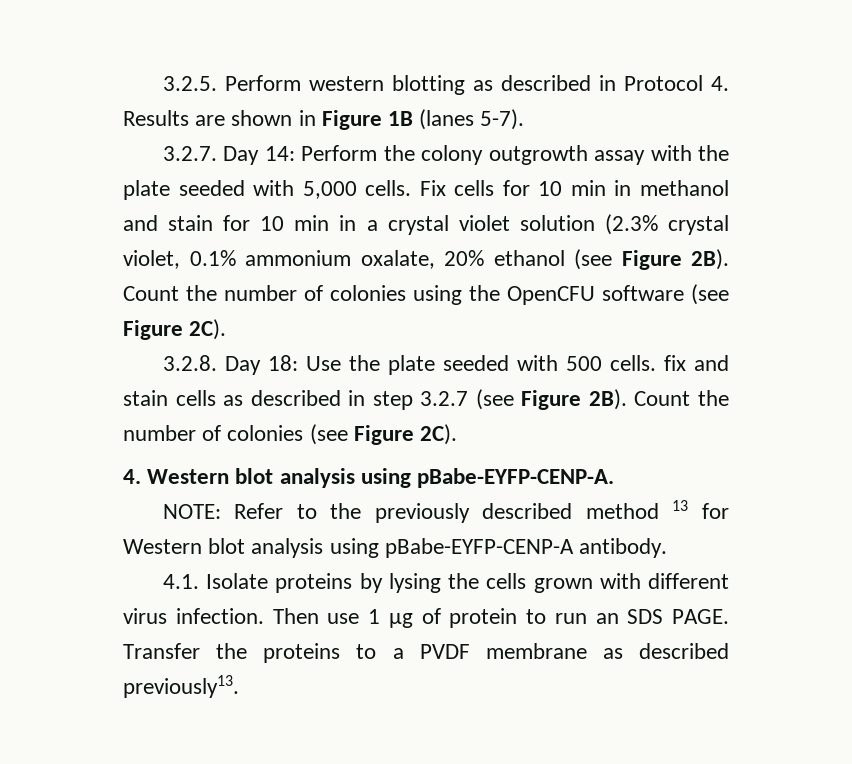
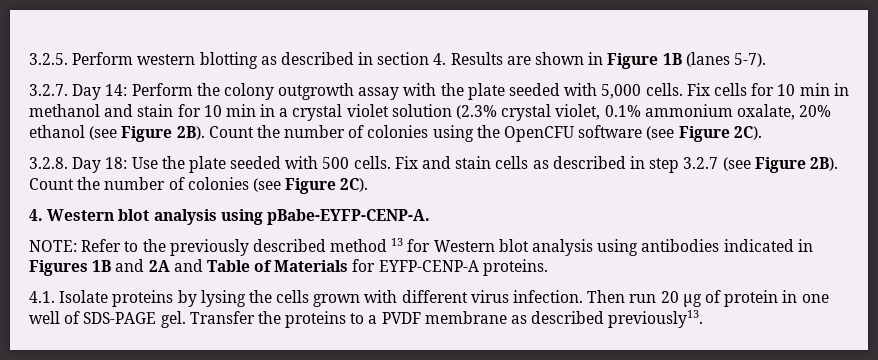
- 3.2.5. Perform western blotting as described in Protocol 4. Results are shown in Figure 1B (lanes 5-7).
+ 3.2.5. Perform western blotting as described in section 4. Results are shown in Figure 1B (lanes 5-7).
- 3.2.8. Day 18: Use the plate seeded with 500 cells. fix and stain cells as described in step 3.2.7 (see Figure 2B).
+ 3.2.8. Day 18: Use the plate seeded with 500 cells. Fix and stain cells as described in step 3.2.7 (see Figure 2B).
- NOTE: Refer to the previously described method 13 for Western blot analysis using pBabe-EYFP-CENP-A antibody.
+ NOTE: Refer to the previously described method 13 for Western blot analysis using antibodies indicated in Figures 1B and 2A and Table of Materials for EYFP-CENP-A proteins.
- Then use 1 µg of protein to run an SDS PAGE.
+ Then run 20 µg of protein in one well of SDS-PAGE gel.

